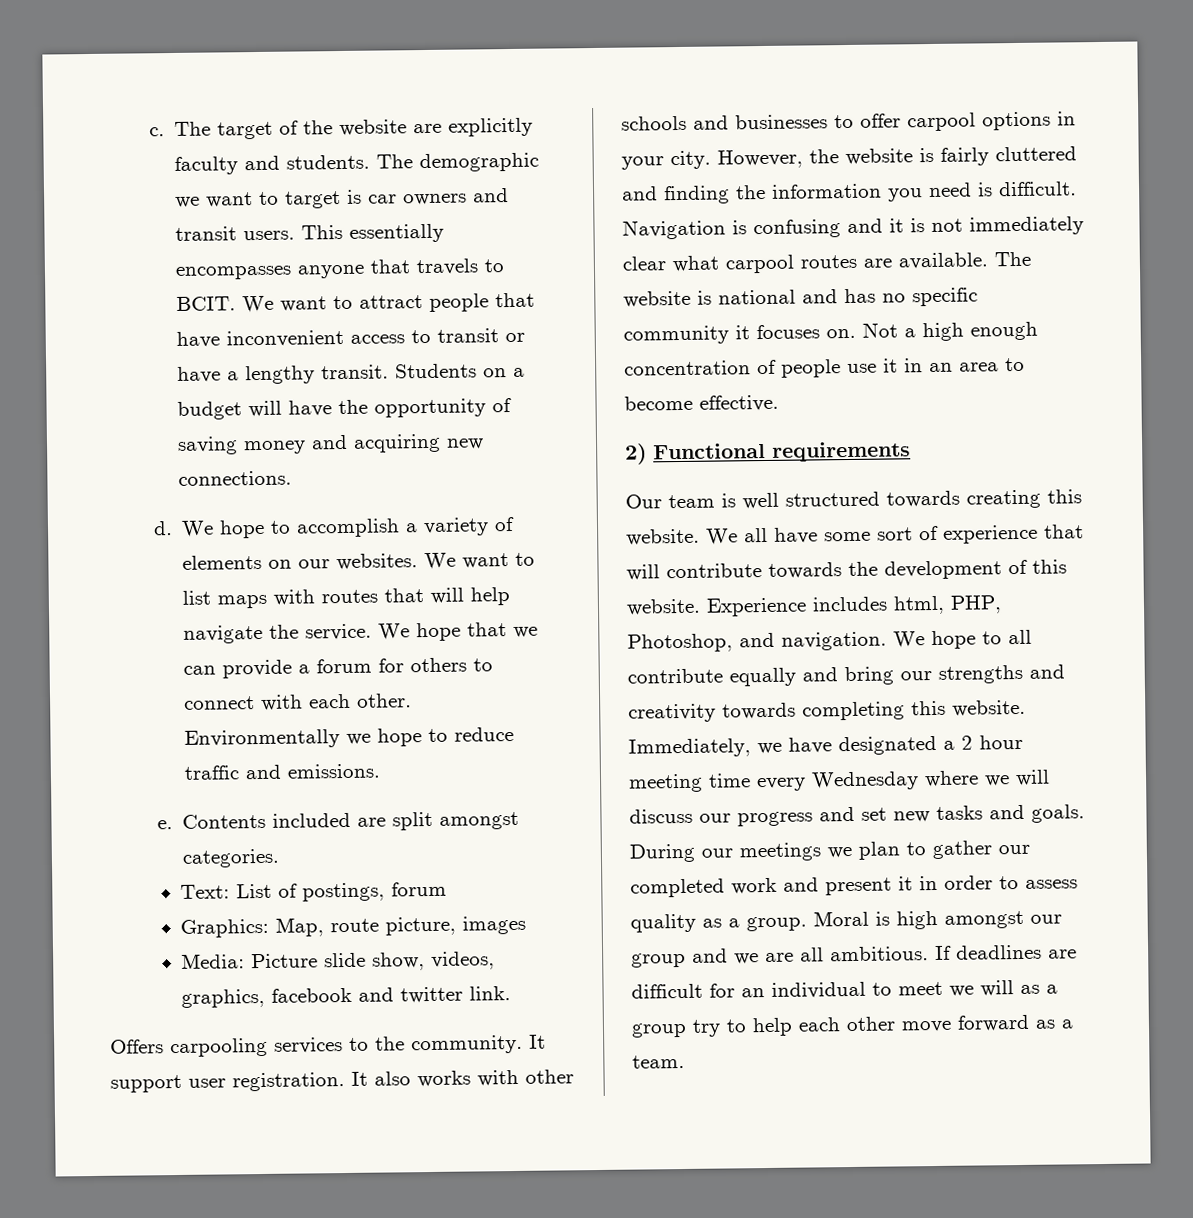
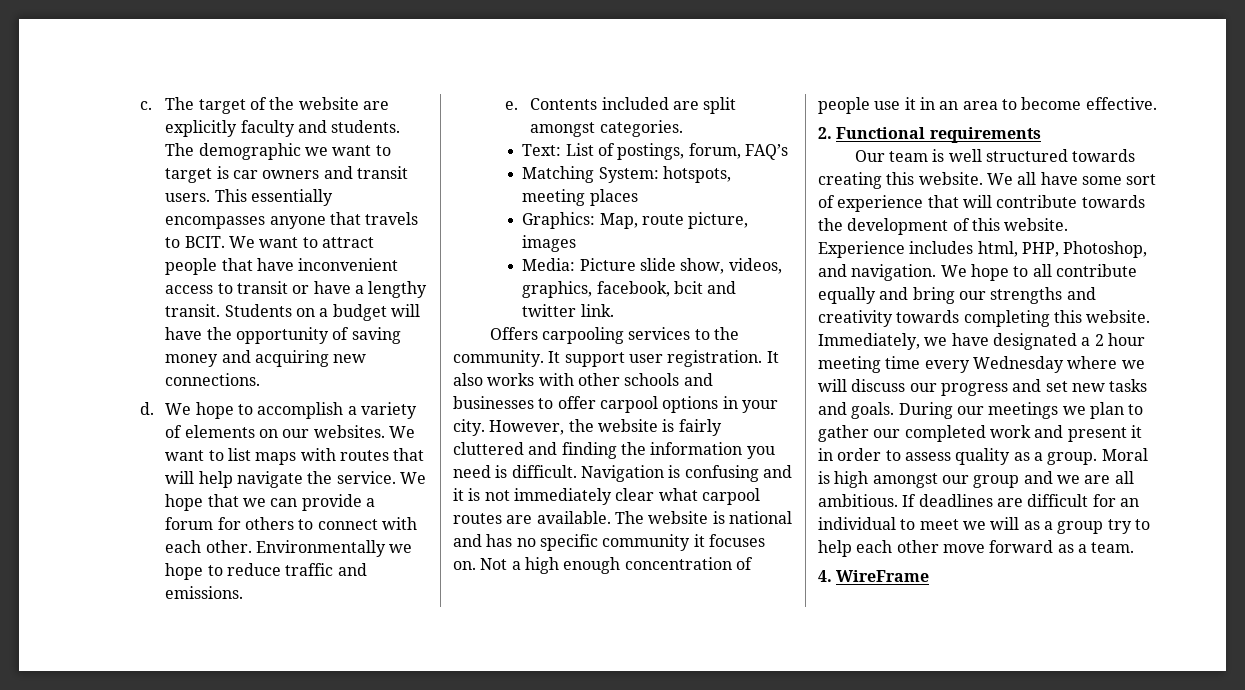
- Text: List of postings, forum
+ Text: List of postings, forum, FAQ’s
+ Matching System: hotspots, meeting places
- Media: Picture slide show, videos, graphics, facebook and twitter link.
+ Media: Picture slide show, videos, graphics, facebook, bcit and twitter link.
- 2) Functional requirements
+ 2. Functional requirements
+ 4. WireFrame

